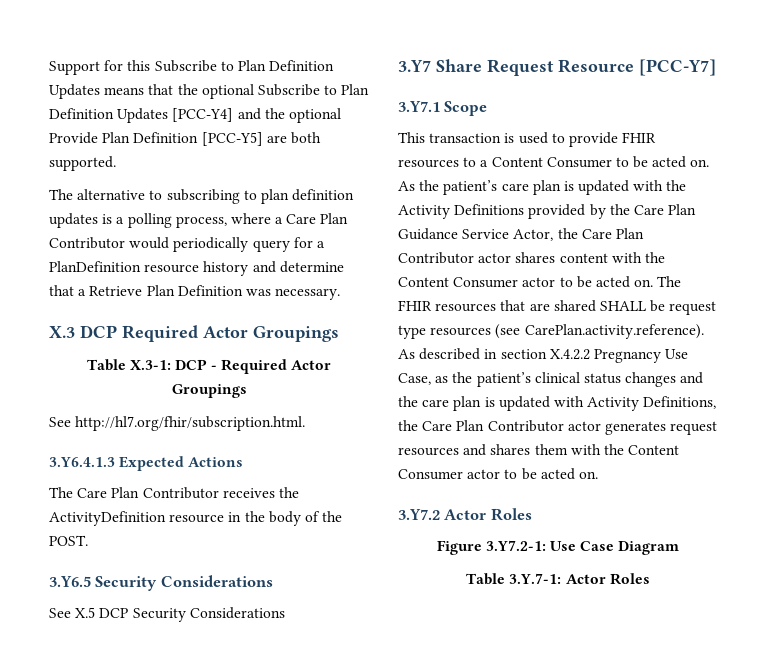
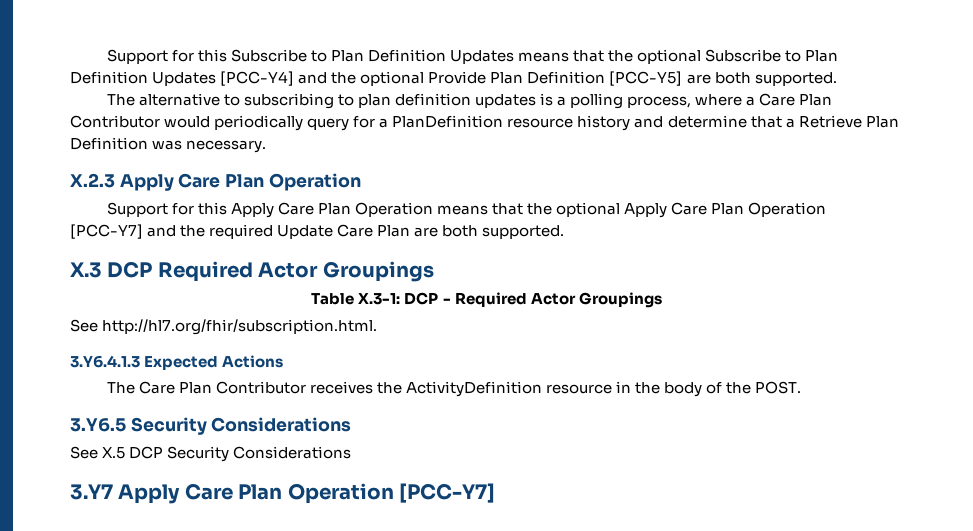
+ X.2.3 Apply Care Plan Operation
+ Support for this Apply Care Plan Operation means that the optional Apply Care Plan Operation [PCC-Y7] and the required Update Care Plan are both supported.
- 3.Y7 Share Request Resource [PCC-Y7]
- 3.Y7.1 Scope
- This transaction is used to provide FHIR resources to a Content Consumer to be acted on. As the patient’s care plan is updated with the Activity Definitions provided by the Care Plan Guidance Service Actor, the Care Plan Contributor actor shares content with the Content Consumer actor to be acted on. The FHIR resources that are shared SHALL be request type resources (see CarePlan.activity.reference). As described in section X.4.2.2 Pregnancy Use Case, as the patient’s clinical status changes and the care plan is updated with Activity Definitions, the Care Plan Contributor actor generates request resources and shares them with the Content Consumer actor to be acted on.
- 3.Y7.2 Actor Roles
- Figure 3.Y7.2-1: Use Case Diagram
- Table 3.Y.7-1: Actor Roles
+ 3.Y7 Apply Care Plan Operation [PCC-Y7]

